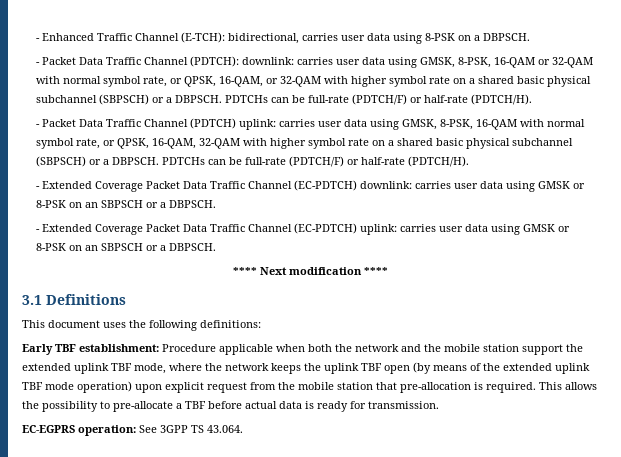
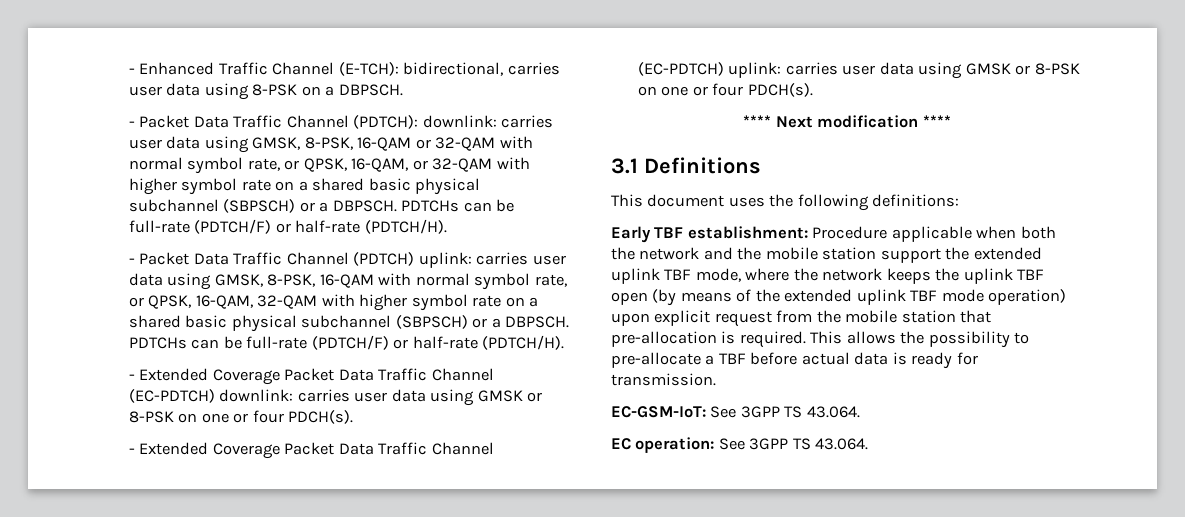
- - Extended Coverage Packet Data Traffic Channel (EC-PDTCH) downlink: carries user data using GMSK or 8-PSK on an SBPSCH or a DBPSCH.
+ - Extended Coverage Packet Data Traffic Channel (EC-PDTCH) downlink: carries user data using GMSK or 8-PSK on one or four PDCH(s).
- - Extended Coverage Packet Data Traffic Channel (EC-PDTCH) uplink: carries user data using GMSK or 8-PSK on an SBPSCH or a DBPSCH.
+ - Extended Coverage Packet Data Traffic Channel (EC-PDTCH) uplink: carries user data using GMSK or 8-PSK on one or four PDCH(s).
- EC-EGPRS operation: See 3GPP TS 43.064.
+ EC-GSM-IoT: See 3GPP TS 43.064.
+ EC operation: See 3GPP TS 43.064.

